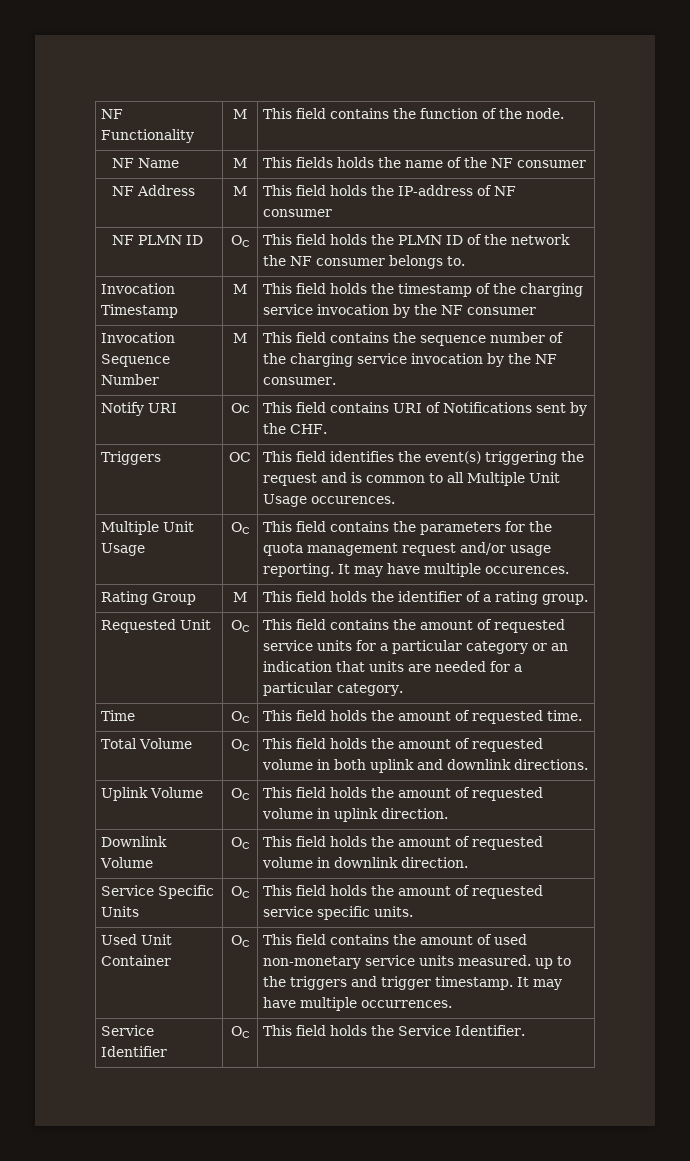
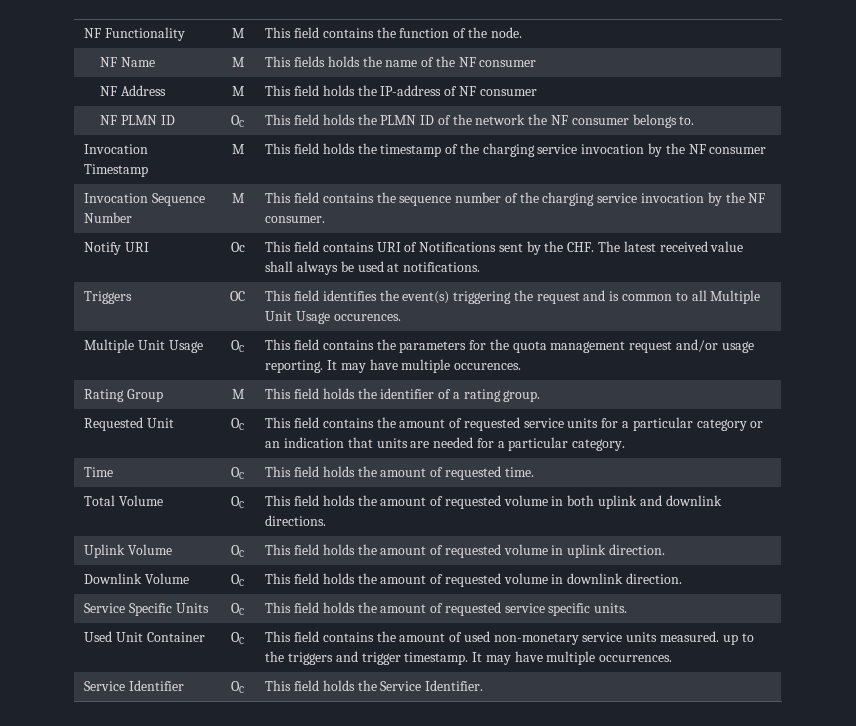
- Notify URI | Oc | This field contains URI of Notifications sent by the CHF.
+ Notify URI | Oc | This field contains URI of Notifications sent by the CHF. The latest received value shall always be used at notifications.

